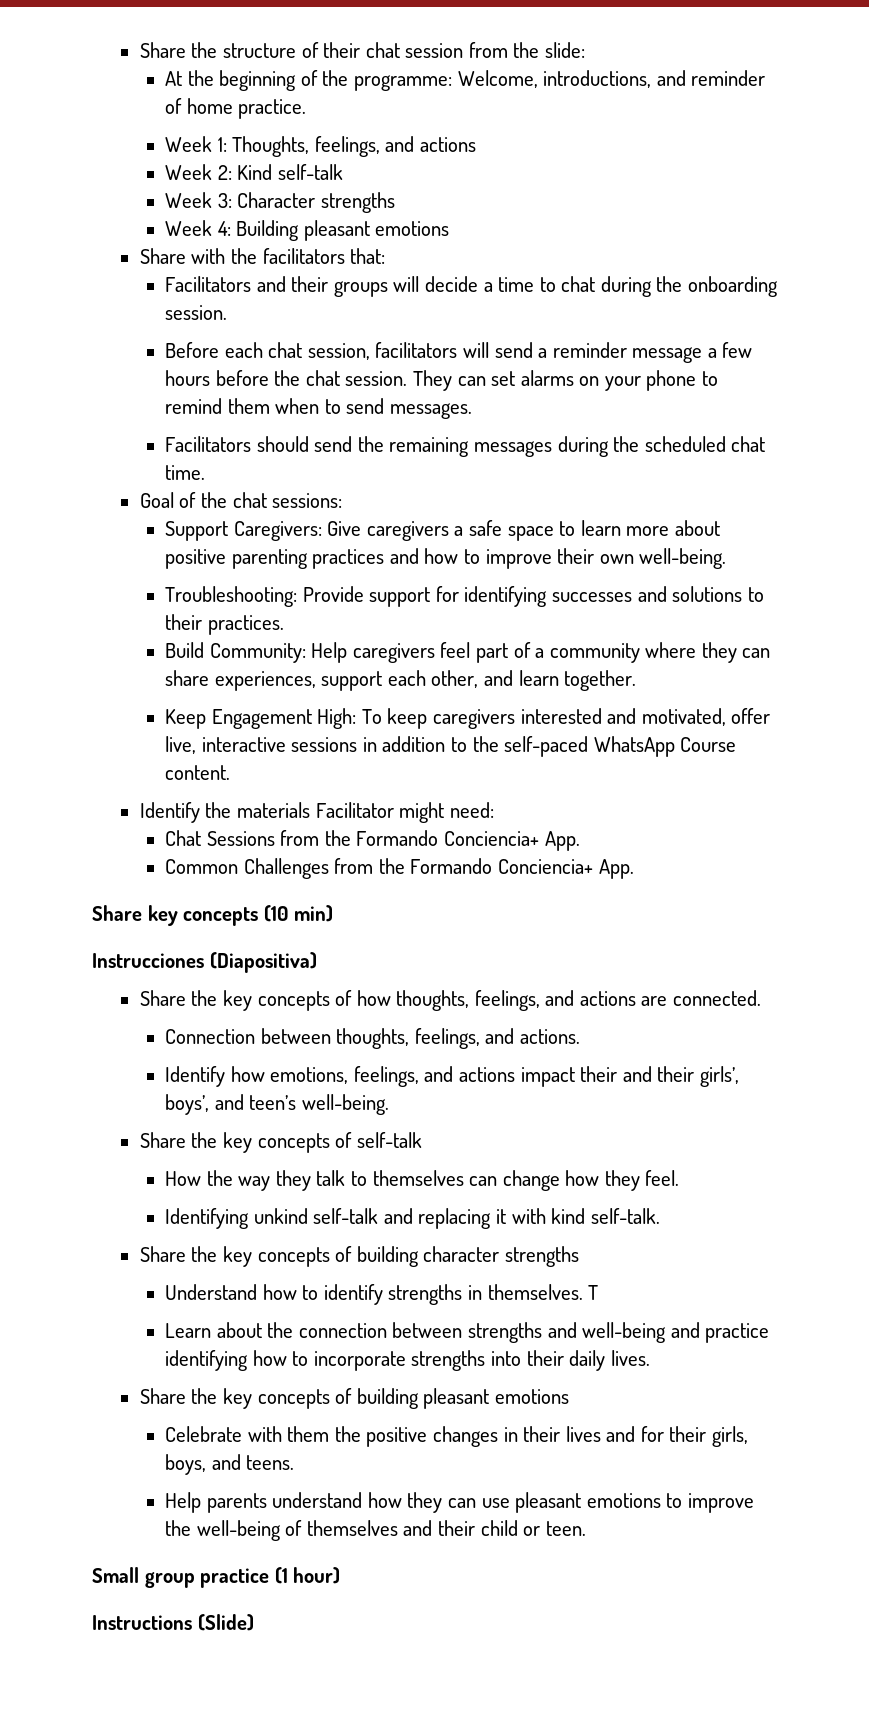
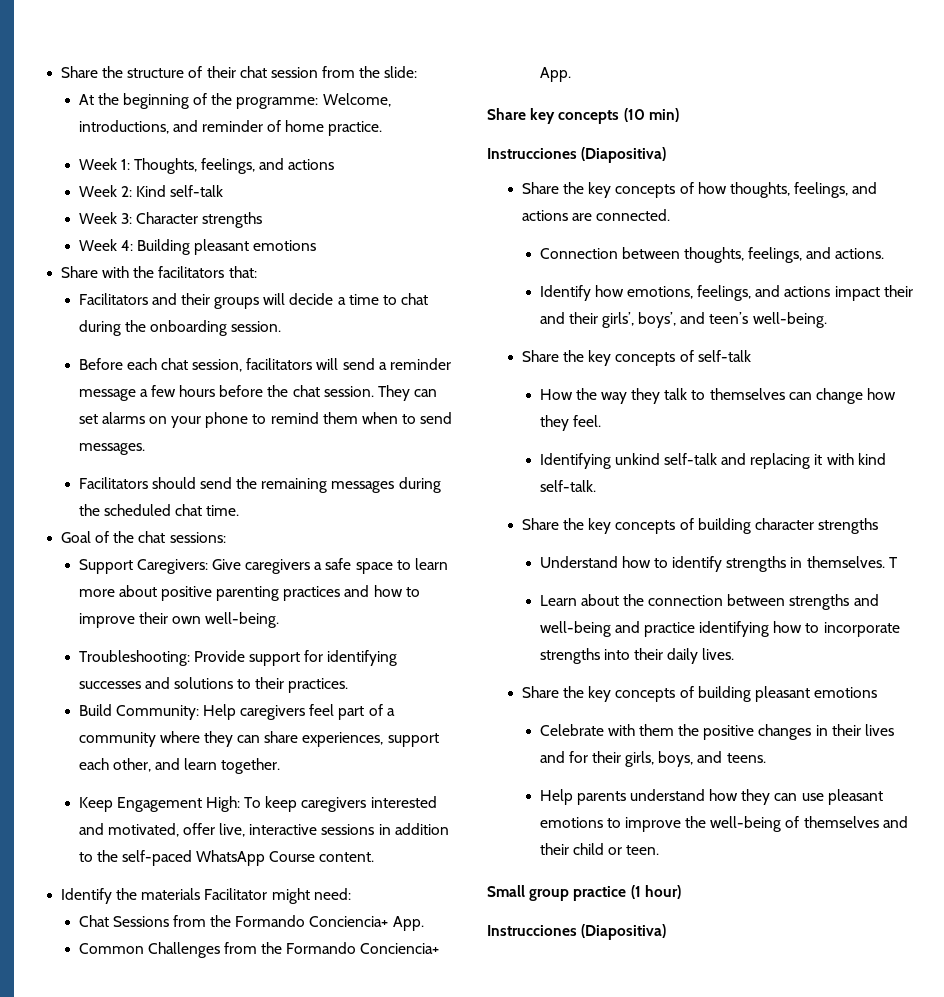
  Small group practice (1 hour)
- Instructions (Slide)
+ Instrucciones (Diapositiva)

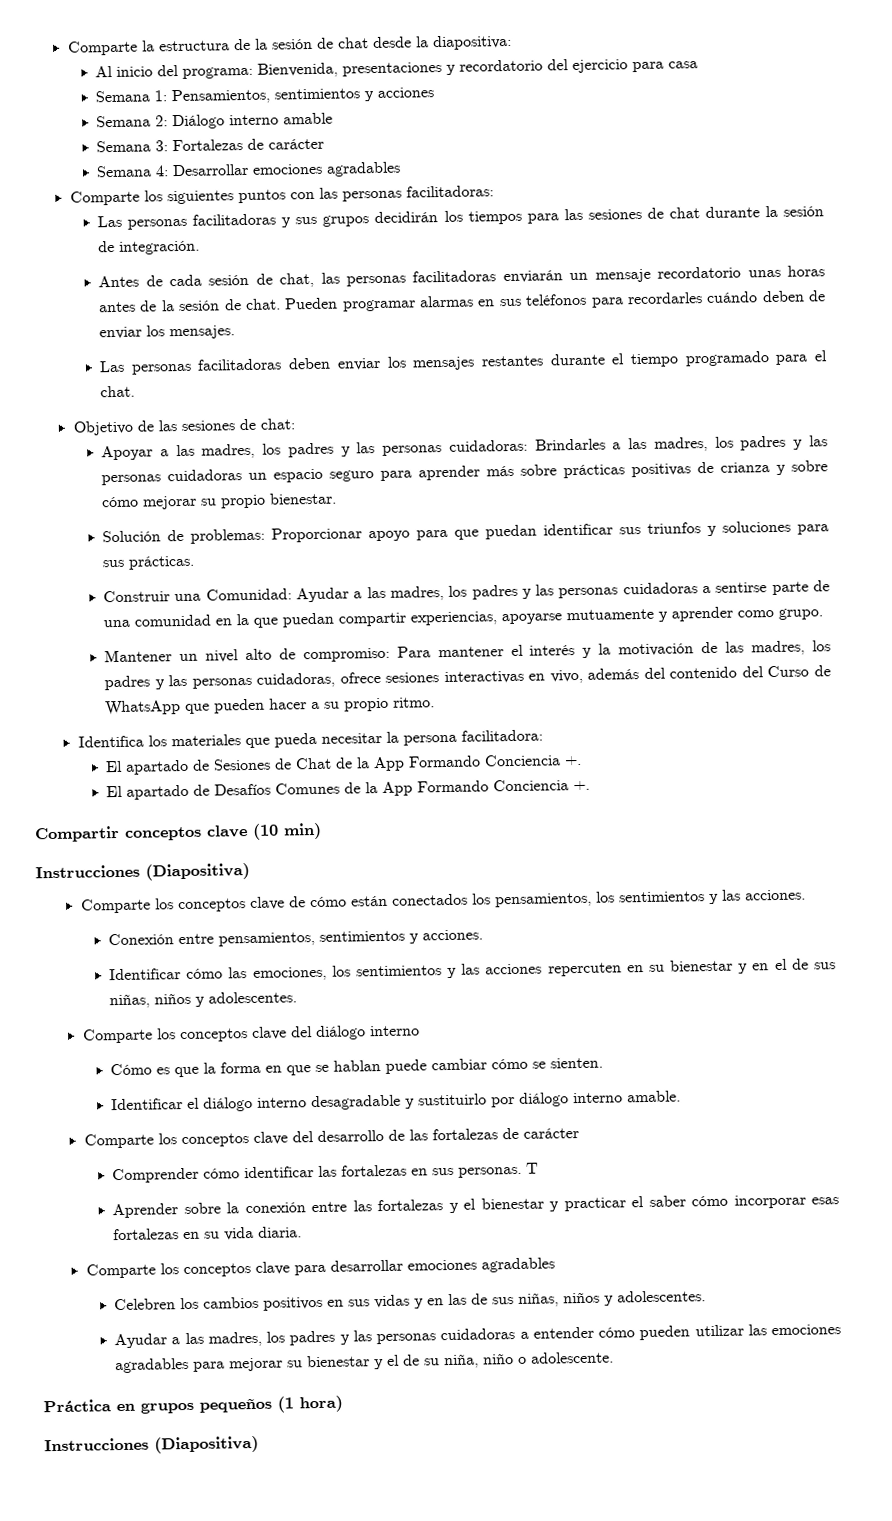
- Share the structure of their chat session from the slide:
- At the beginning of the programme: Welcome, introductions, and reminder of home practice.
- Week 1: Thoughts, feelings, and actions
- Week 2: Kind self-talk
- Week 3: Character strengths
- Week 4: Building pleasant emotions
- Share with the facilitators that:
- Facilitators and their groups will decide a time to chat during the onboarding session.
- Before each chat session, facilitators will send a reminder message a few hours before the chat session. They can set alarms on your phone to remind them when to send messages.
- Facilitators should send the remaining messages during the scheduled chat time.
- Goal of the chat sessions:
- Support Caregivers: Give caregivers a safe space to learn more about positive parenting practices and how to improve their own well-being.
- Troubleshooting: Provide support for identifying successes and solutions to their practices.
- Build Community: Help caregivers feel part of a community where they can share experiences, support each other, and learn together.
- Keep Engagement High: To keep caregivers interested and motivated, offer live, interactive sessions in addition to the self-paced WhatsApp Course content.
- Identify the materials Facilitator might need:
- Chat Sessions from the Formando Conciencia+ App.
- Common Challenges from the Formando Conciencia+ App.
- Share key concepts (10 min)
+ Comparte la estructura de la sesión de chat desde la diapositiva:
+ Al inicio del programa: Bienvenida, presentaciones y recordatorio del ejercicio para casa
+ Semana 1: Pensamientos, sentimientos y acciones
+ Semana 2: Diálogo interno amable
+ Semana 3: Fortalezas de carácter
+ Semana 4: Desarrollar emociones agradables
+ Comparte los siguientes puntos con las personas facilitadoras:
+ Las personas facilitadoras y sus grupos decidirán los tiempos para las sesiones de chat durante la sesión de integración.
+ Antes de cada sesión de chat, las personas facilitadoras enviarán un mensaje recordatorio unas horas antes de la sesión de chat. Pueden programar alarmas en sus teléfonos para recordarles cuándo deben de enviar los mensajes.
+ Las personas facilitadoras deben enviar los mensajes restantes durante el tiempo programado para el chat.
+ Objetivo de las sesiones de chat:
+ Apoyar a las madres, los padres y las personas cuidadoras: Brindarles a las madres, los padres y las personas cuidadoras un espacio seguro para aprender más sobre prácticas positivas de crianza y sobre cómo mejorar su propio bienestar.
+ Solución de problemas: Proporcionar apoyo para que puedan identificar sus triunfos y soluciones para sus prácticas.
+ Construir una Comunidad: Ayudar a las madres, los padres y las personas cuidadoras a sentirse parte de una comunidad en la que puedan compartir experiencias, apoyarse mutuamente y aprender como grupo.
+ Mantener un nivel alto de compromiso: Para mantener el interés y la motivación de las madres, los padres y las personas cuidadoras, ofrece sesiones interactivas en vivo, además del contenido del Curso de WhatsApp que pueden hacer a su propio ritmo.
+ Identifica los materiales que pueda necesitar la persona facilitadora:
+ El apartado de Sesiones de Chat de la App Formando Conciencia +.
+ El apartado de Desafíos Comunes de la App Formando Conciencia +.
+ Compartir conceptos clave (10 min)
  Instrucciones (Diapositiva)
- Share the key concepts of how thoughts, feelings, and actions are connected.
- Connection between thoughts, feelings, and actions.
- Identify how emotions, feelings, and actions impact their and their girls’, boys’, and teen’s well-being.
- Share the key concepts of self-talk
- How the way they talk to themselves can change how they feel.
- Identifying unkind self-talk and replacing it with kind self-talk.
- Share the key concepts of building character strengths
- Understand how to identify strengths in themselves. T
- Learn about the connection between strengths and well-being and practice identifying how to incorporate strengths into their daily lives.
- Share the key concepts of building pleasant emotions
- Celebrate with them the positive changes in their lives and for their girls, boys, and teens.
- Help parents understand how they can use pleasant emotions to improve the well-being of themselves and their child or teen.
- Small group practice (1 hour)
+ Comparte los conceptos clave de cómo están conectados los pensamientos, los sentimientos y las acciones.
+ Conexión entre pensamientos, sentimientos y acciones.
+ Identificar cómo las emociones, los sentimientos y las acciones repercuten en su bienestar y en el de sus niñas, niños y adolescentes.
+ Comparte los conceptos clave del diálogo interno
+ Cómo es que la forma en que se hablan puede cambiar cómo se sienten.
+ Identificar el diálogo interno desagradable y sustituirlo por diálogo interno amable.
+ Comparte los conceptos clave del desarrollo de las fortalezas de carácter
+ Comprender cómo identificar las fortalezas en sus personas. T
+ Aprender sobre la conexión entre las fortalezas y el bienestar y practicar el saber cómo incorporar esas fortalezas en su vida diaria.
+ Comparte los conceptos clave para desarrollar emociones agradables
+ Celebren los cambios positivos en sus vidas y en las de sus niñas, niños y adolescentes.
+ Ayudar a las madres, los padres y las personas cuidadoras a entender cómo pueden utilizar las emociones agradables para mejorar su bienestar y el de su niña, niño o adolescente.
+ Práctica en grupos pequeños (1 hora)

